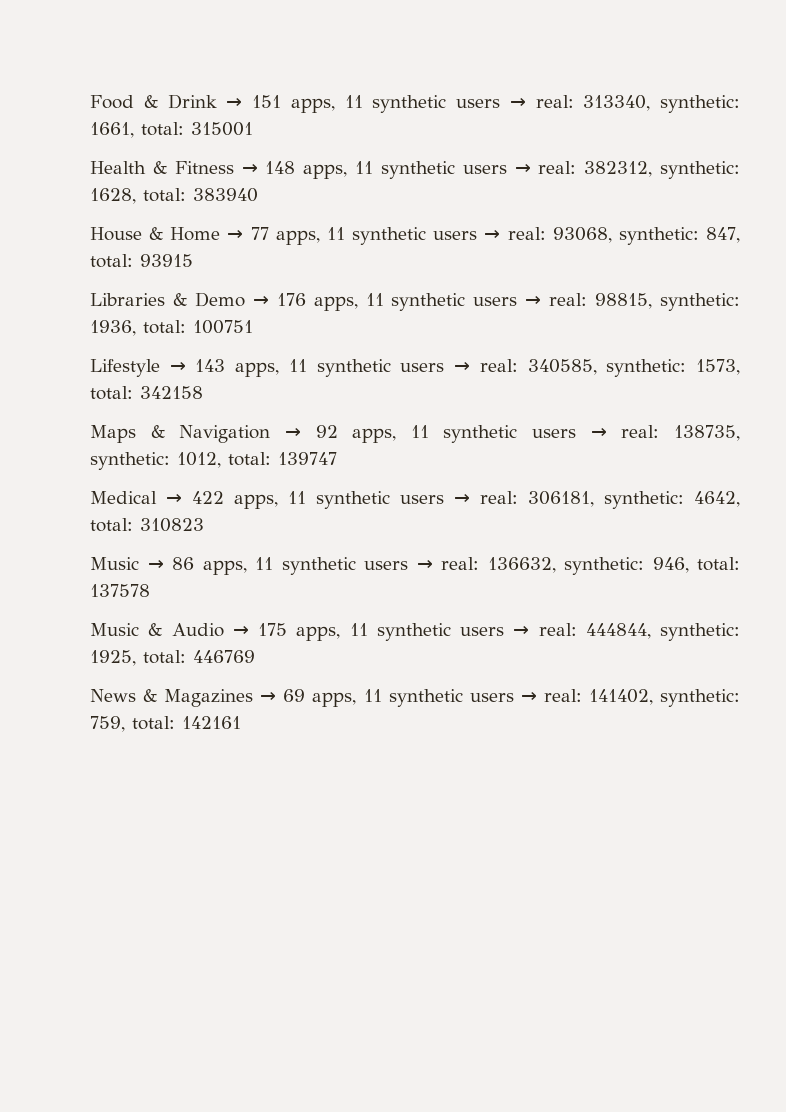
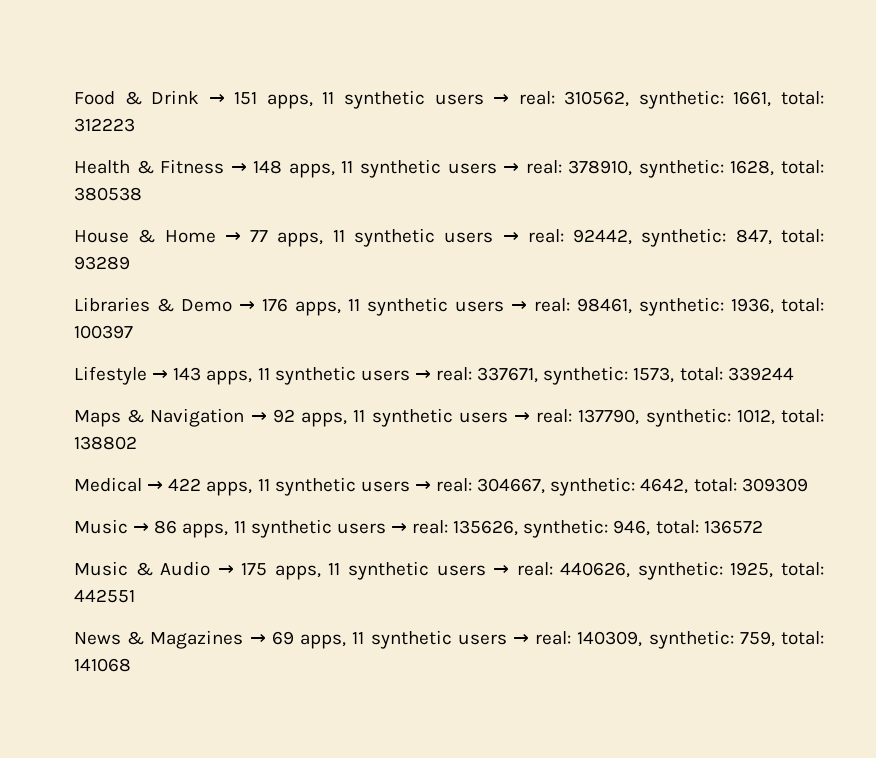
- Food & Drink → 151 apps, 11 synthetic users → real: 313340, synthetic: 1661, total: 315001
+ Food & Drink → 151 apps, 11 synthetic users → real: 310562, synthetic: 1661, total: 312223
- Health & Fitness → 148 apps, 11 synthetic users → real: 382312, synthetic: 1628, total: 383940
+ Health & Fitness → 148 apps, 11 synthetic users → real: 378910, synthetic: 1628, total: 380538
- House & Home → 77 apps, 11 synthetic users → real: 93068, synthetic: 847, total: 93915
+ House & Home → 77 apps, 11 synthetic users → real: 92442, synthetic: 847, total: 93289
- Libraries & Demo → 176 apps, 11 synthetic users → real: 98815, synthetic: 1936, total: 100751
+ Libraries & Demo → 176 apps, 11 synthetic users → real: 98461, synthetic: 1936, total: 100397
- Lifestyle → 143 apps, 11 synthetic users → real: 340585, synthetic: 1573, total: 342158
+ Lifestyle → 143 apps, 11 synthetic users → real: 337671, synthetic: 1573, total: 339244
- Maps & Navigation → 92 apps, 11 synthetic users → real: 138735, synthetic: 1012, total: 139747
+ Maps & Navigation → 92 apps, 11 synthetic users → real: 137790, synthetic: 1012, total: 138802
- Medical → 422 apps, 11 synthetic users → real: 306181, synthetic: 4642, total: 310823
+ Medical → 422 apps, 11 synthetic users → real: 304667, synthetic: 4642, total: 309309
- Music → 86 apps, 11 synthetic users → real: 136632, synthetic: 946, total: 137578
+ Music → 86 apps, 11 synthetic users → real: 135626, synthetic: 946, total: 136572
- Music & Audio → 175 apps, 11 synthetic users → real: 444844, synthetic: 1925, total: 446769
+ Music & Audio → 175 apps, 11 synthetic users → real: 440626, synthetic: 1925, total: 442551
- News & Magazines → 69 apps, 11 synthetic users → real: 141402, synthetic: 759, total: 142161
+ News & Magazines → 69 apps, 11 synthetic users → real: 140309, synthetic: 759, total: 141068

